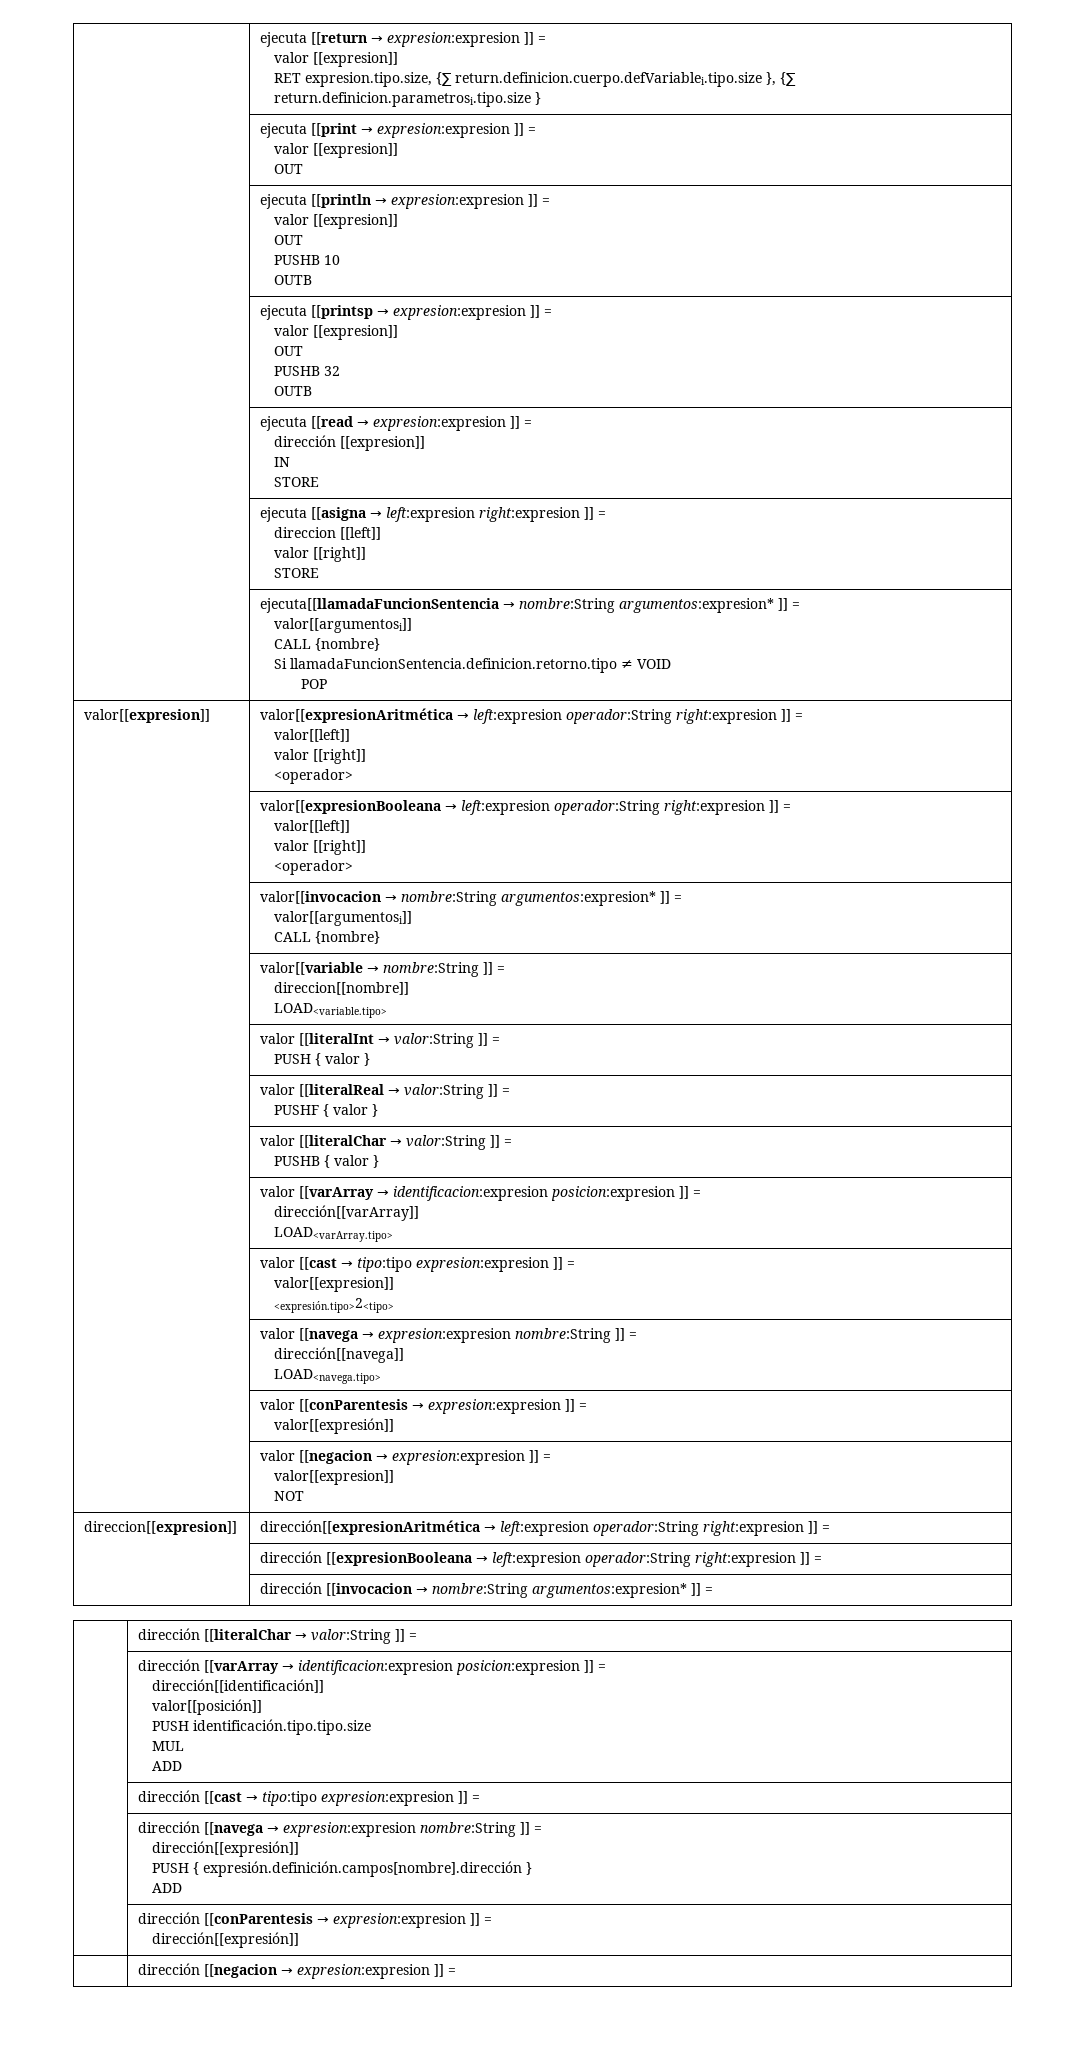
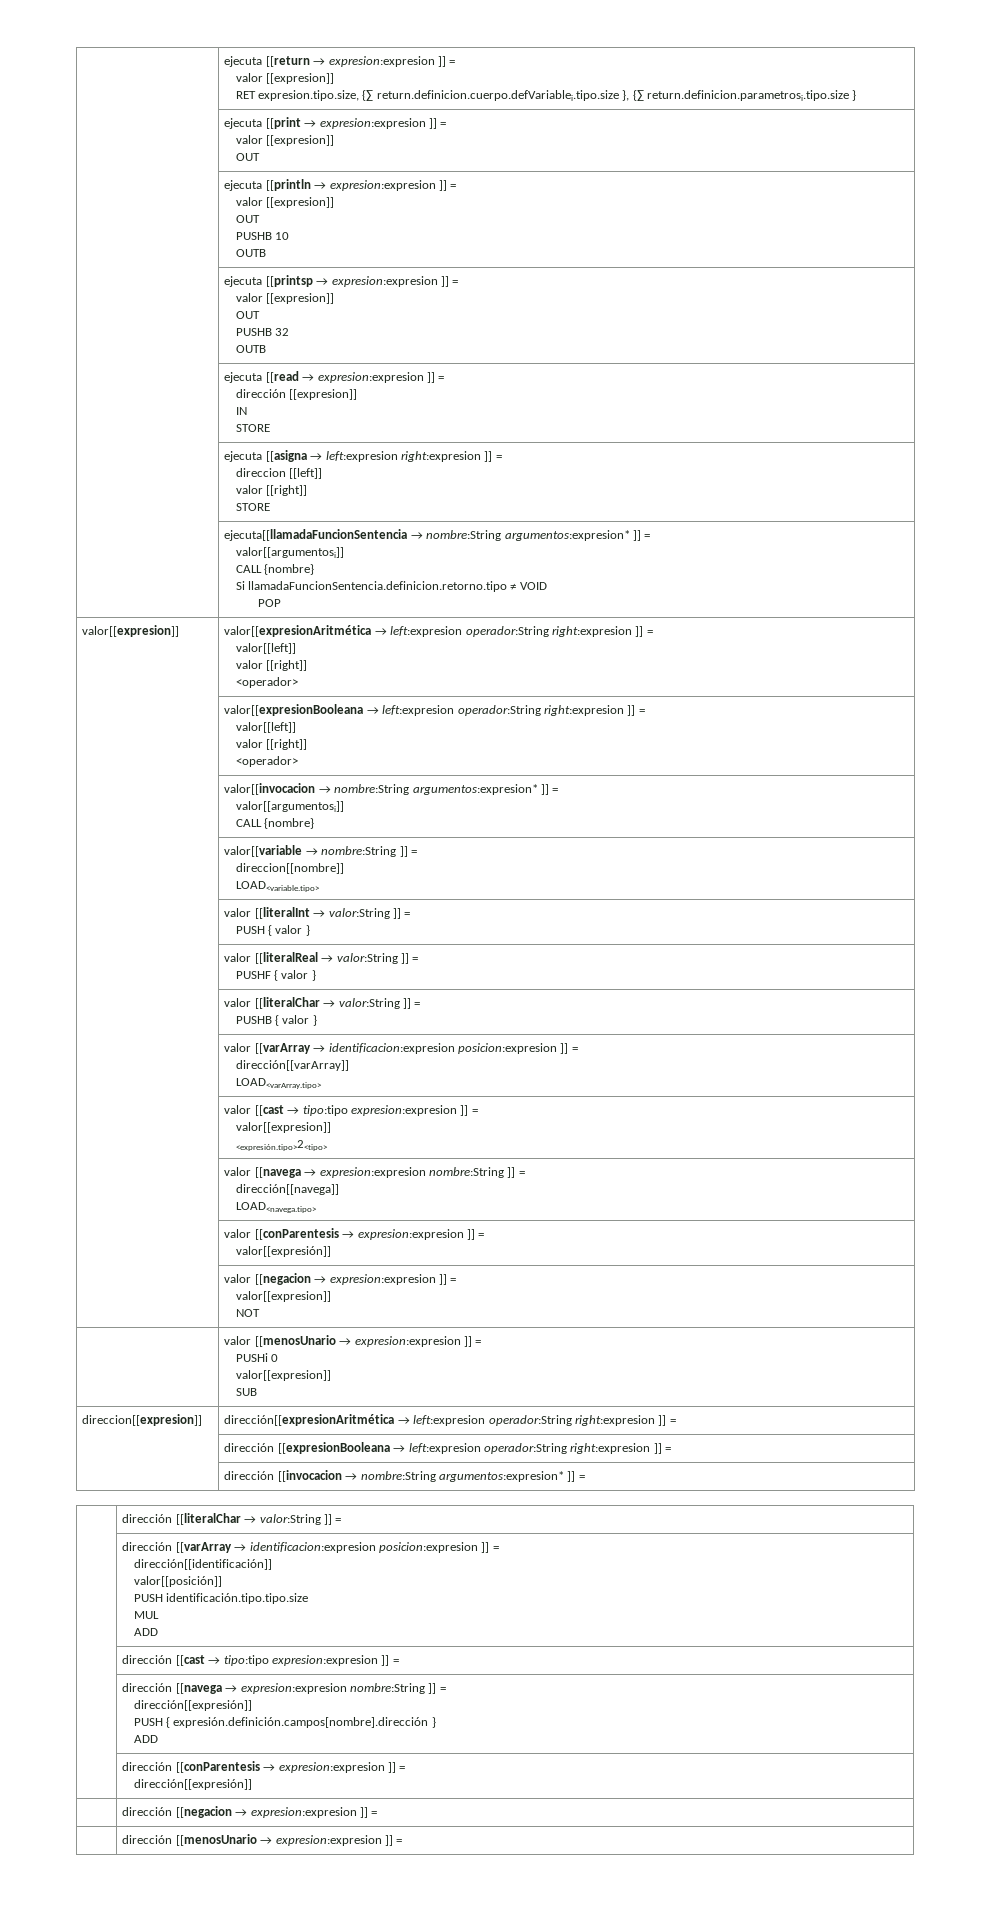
+ | valor [[menosUnario → expresion:expresion ]] =
+ PUSHi 0
+ valor[[expresion]]
+ SUB
+ | dirección [[menosUnario → expresion:expresion ]] =

